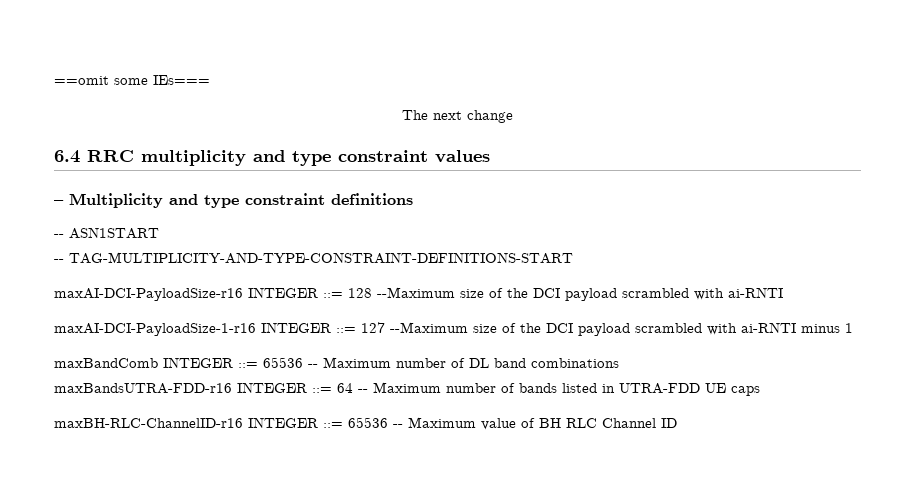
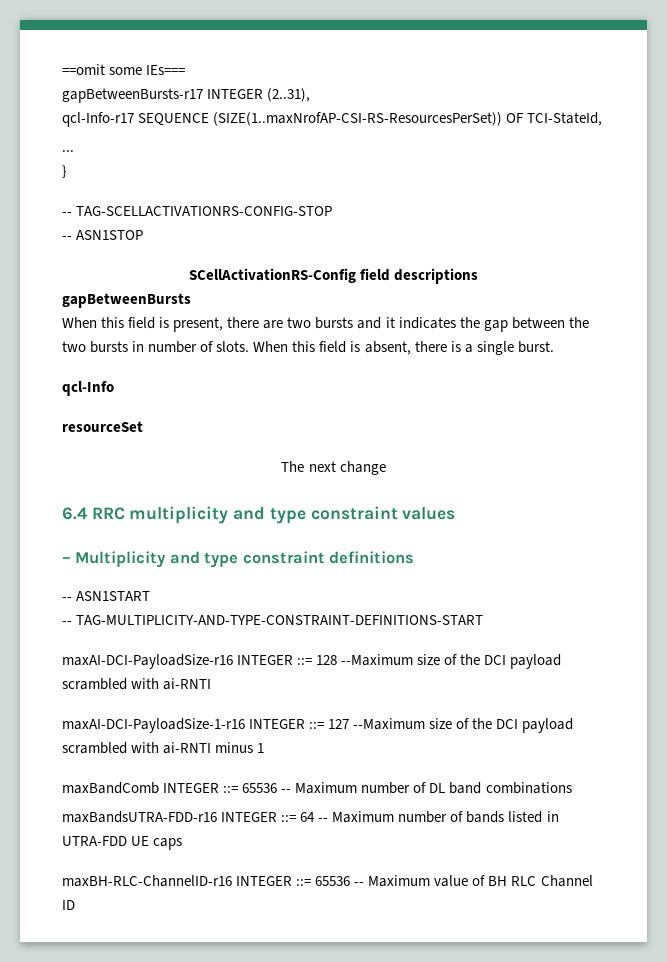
+ gapBetweenBursts-r17 INTEGER (2..31),
+ qcl-Info-r17 SEQUENCE (SIZE(1..maxNrofAP-CSI-RS-ResourcesPerSet)) OF TCI-StateId,
+ ...
+ }
+ -- TAG-SCELLACTIVATIONRS-CONFIG-STOP
+ -- ASN1STOP
+ SCellActivationRS-Config field descriptions
+ gapBetweenBursts
+ When this field is present, there are two bursts and it indicates the gap between the two bursts in number of slots. When this field is absent, there is a single burst.
+ qcl-Info
+ resourceSet

